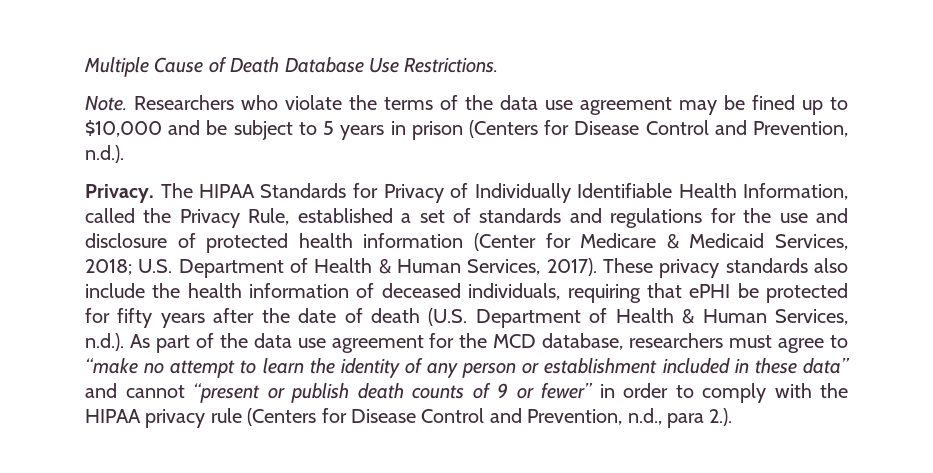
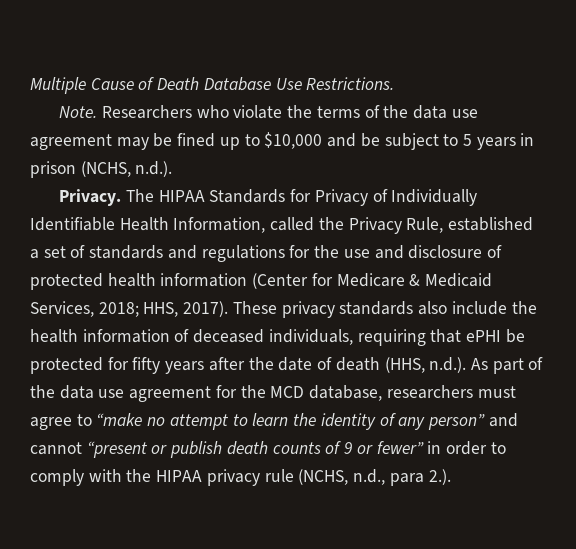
- Researchers who violate the terms of the data use agreement may be fined up to $10,000 and be subject to 5 years in prison (Centers for Disease Control and Prevention, n.d.).
+ Researchers who violate the terms of the data use agreement may be fined up to $10,000 and be subject to 5 years in prison (NCHS, n.d.).
- The HIPAA Standards for Privacy of Individually Identifiable Health Information, called the Privacy Rule, established a set of standards and regulations for the use and disclosure of protected health information (Center for Medicare & Medicaid Services, 2018; U.S. Department of Health & Human Services, 2017).
+ The HIPAA Standards for Privacy of Individually Identifiable Health Information, called the Privacy Rule, established a set of standards and regulations for the use and disclosure of protected health information (Center for Medicare & Medicaid Services, 2018; HHS, 2017).
- These privacy standards also include the health information of deceased individuals, requiring that ePHI be protected for fifty years after the date of death (U.S. Department of Health & Human Services, n.d.). As part of the data use agreement for the MCD database, researchers must agree to “make no attempt to learn the identity of any person or establishment included in these data” and cannot “present or publish death counts of 9 or fewer” in order to comply with the HIPAA privacy rule (Centers for Disease Control and Prevention, n.d., para 2.).
+ These privacy standards also include the health information of deceased individuals, requiring that ePHI be protected for fifty years after the date of death (HHS, n.d.). As part of the data use agreement for the MCD database, researchers must agree to “make no attempt to learn the identity of any person” and cannot “present or publish death counts of 9 or fewer” in order to comply with the HIPAA privacy rule (NCHS, n.d., para 2.).

